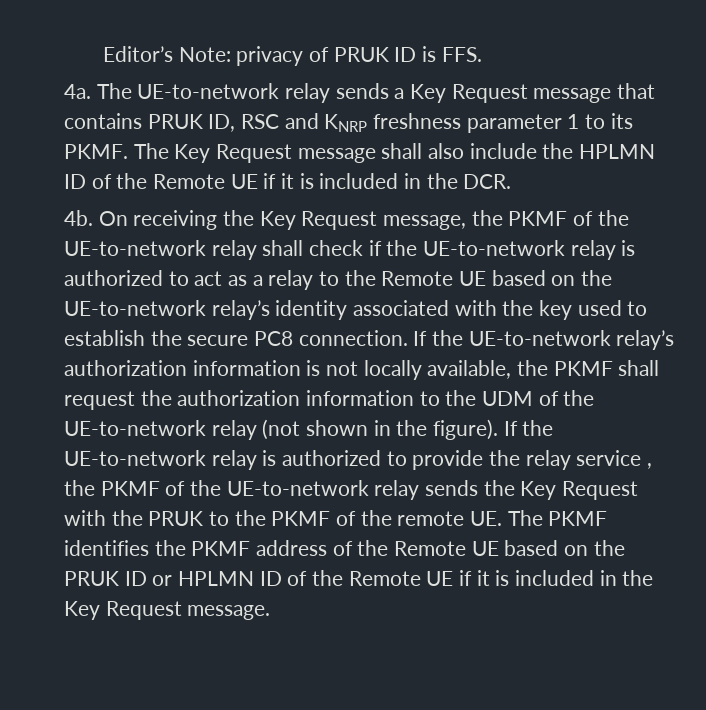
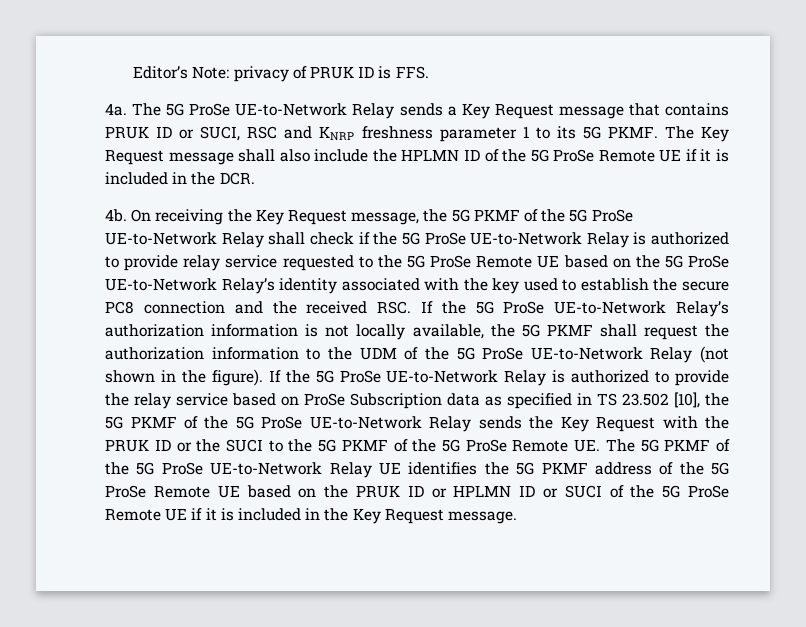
- The UE-to-network relay sends a Key Request message that contains PRUK ID, RSC and KNRP freshness parameter 1 to its PKMF.
+ The 5G ProSe UE-to-Network Relay sends a Key Request message that contains PRUK ID or SUCI, RSC and KNRP freshness parameter 1 to its 5G PKMF.
- The Key Request message shall also include the HPLMN ID of the Remote UE if it is included in the DCR.
+ The Key Request message shall also include the HPLMN ID of the 5G ProSe Remote UE if it is included in the DCR.
- On receiving the Key Request message, the PKMF of the UE-to-network relay shall check if the UE-to-network relay is authorized to act as a relay to the Remote UE based on the UE-to-network relay’s identity associated with the key used to establish the secure PC8 connection. If the UE-to-network relay’s authorization information is not locally available, the PKMF shall request the authorization information to the UDM of the UE-to-network relay (not shown in the figure).
+ On receiving the Key Request message, the 5G PKMF of the 5G ProSe UE-to-Network Relay shall check if the 5G ProSe UE-to-Network Relay is authorized to provide relay service requested to the 5G ProSe Remote UE based on the 5G ProSe UE-to-Network Relay’s identity associated with the key used to establish the secure PC8 connection and the received RSC. If the 5G ProSe UE-to-Network Relay’s authorization information is not locally available, the 5G PKMF shall request the authorization information to the UDM of the 5G ProSe UE-to-Network Relay (not shown in the figure).
- If the UE-to-network relay is authorized to provide the relay service , the PKMF of the UE-to-network relay sends the Key Request with the PRUK to the PKMF of the remote UE. The PKMF identifies the PKMF address of the Remote UE based on the PRUK ID or HPLMN ID of the Remote UE if it is included in the Key Request message.
+ If the 5G ProSe UE-to-Network Relay is authorized to provide the relay service based on ProSe Subscription data as specified in TS 23.502 [10], the 5G PKMF of the 5G ProSe UE-to-Network Relay sends the Key Request with the PRUK ID or the SUCI to the 5G PKMF of the 5G ProSe Remote UE. The 5G PKMF of the 5G ProSe UE-to-Network Relay UE identifies the 5G PKMF address of the 5G ProSe Remote UE based on the PRUK ID or HPLMN ID or SUCI of the 5G ProSe Remote UE if it is included in the Key Request message.

